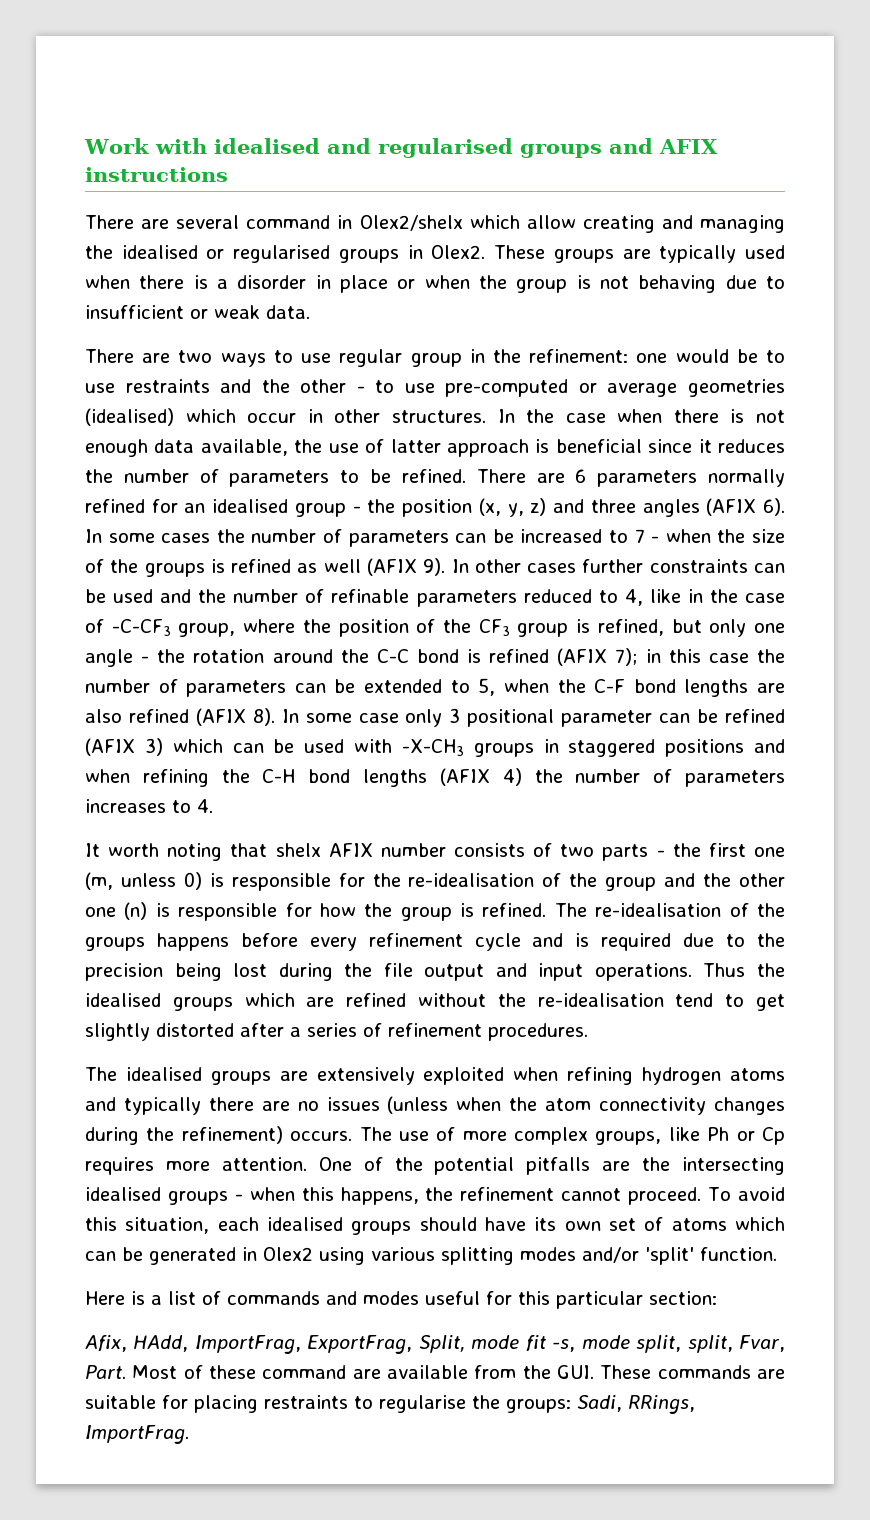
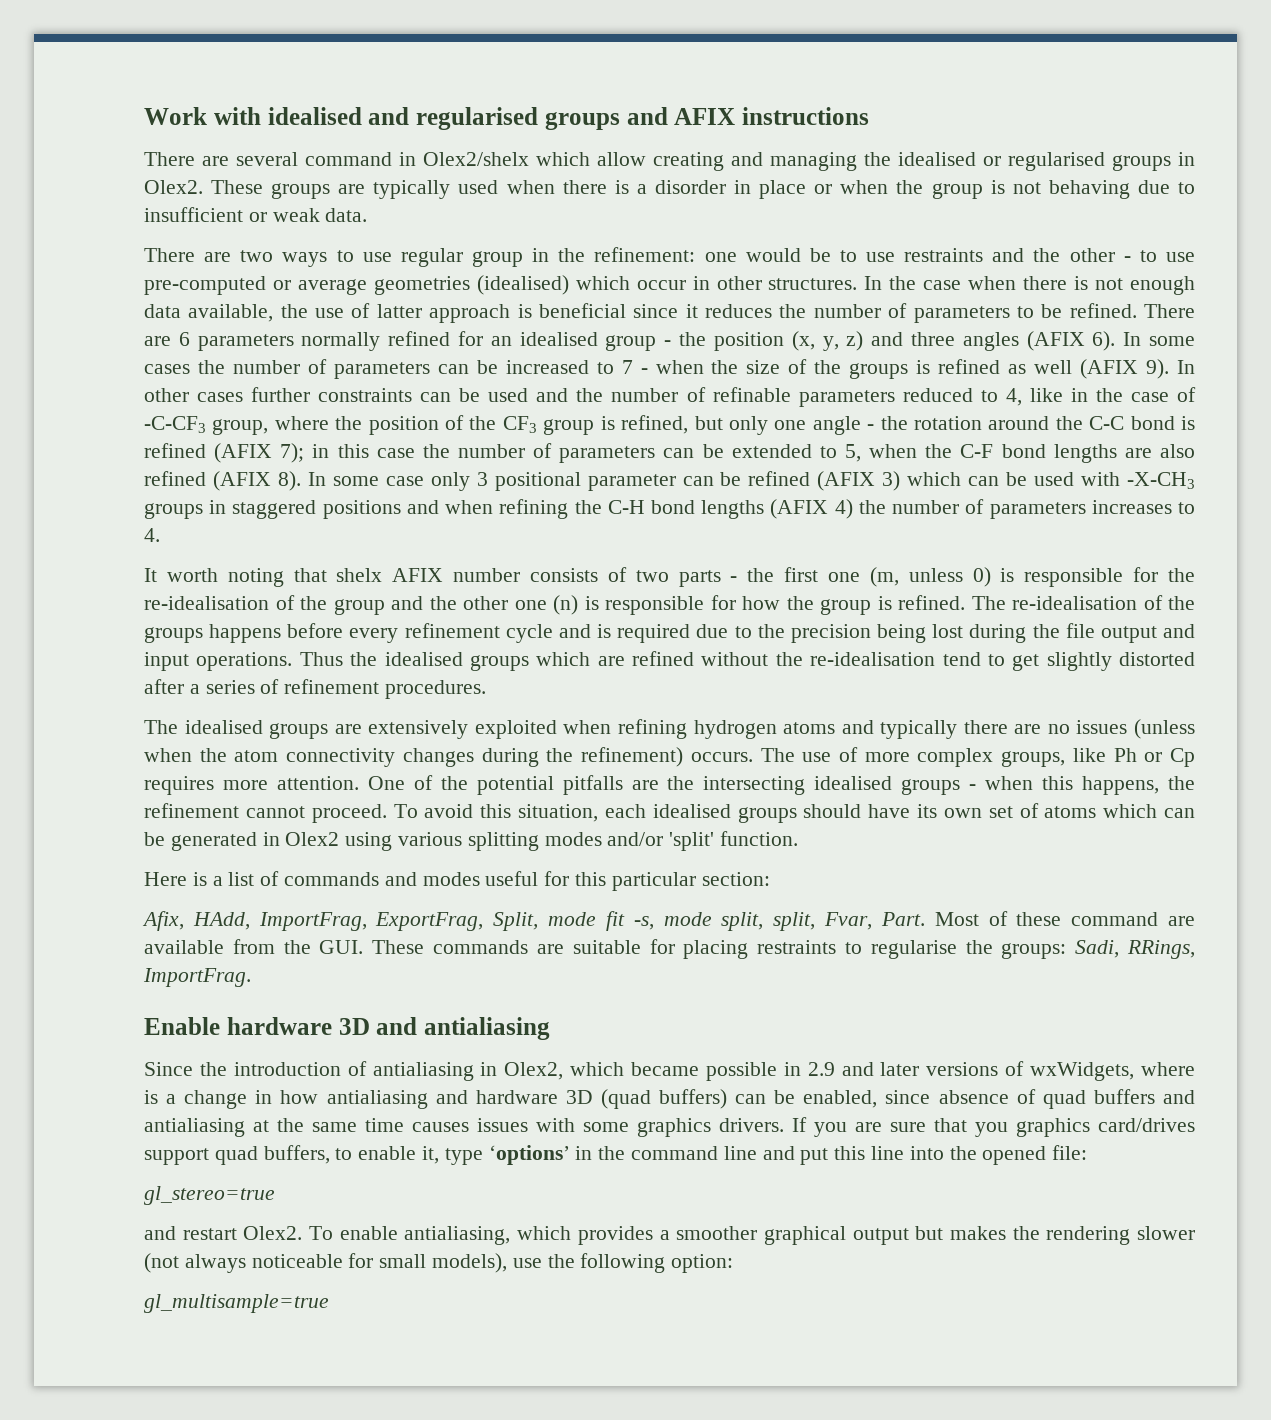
+ Enable hardware 3D and antialiasing
+ Since the introduction of antialiasing in Olex2, which became possible in 2.9 and later versions of wxWidgets, where is a change in how antialiasing and hardware 3D (quad buffers) can be enabled, since absence of quad buffers and antialiasing at the same time causes issues with some graphics drivers. If you are sure that you graphics card/drives support quad buffers, to enable it, type ‘options’ in the command line and put this line into the opened file:
+ gl_stereo=true
+ and restart Olex2. To enable antialiasing, which provides a smoother graphical output but makes the rendering slower (not always noticeable for small models), use the following option:
+ gl_multisample=true

